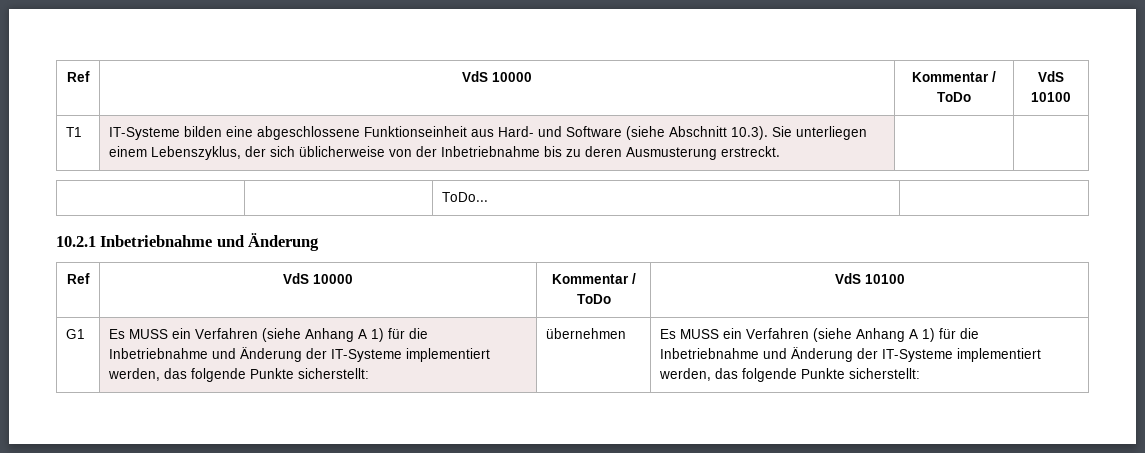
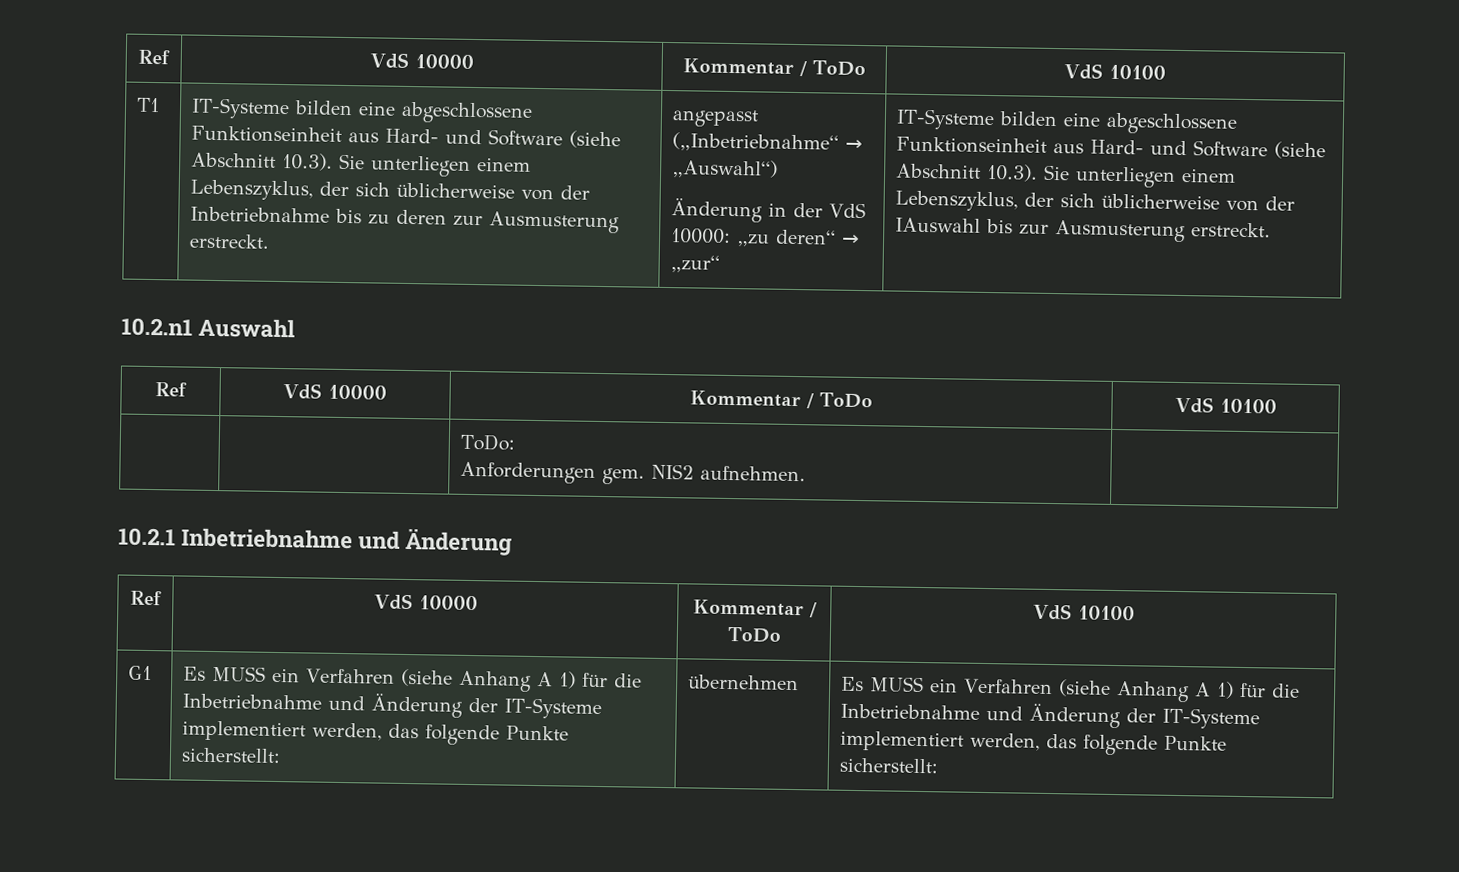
- IT-Systeme bilden eine abgeschlossene Funktionseinheit aus Hard- und Software (siehe Abschnitt 10.3). Sie unterliegen einem Lebenszyklus, der sich üblicherweise von der Inbetriebnahme bis zu deren Ausmusterung erstreckt.
+ IT-Systeme bilden eine abgeschlossene Funktionseinheit aus Hard- und Software (siehe Abschnitt 10.3). Sie unterliegen einem Lebenszyklus, der sich üblicherweise von der Inbetriebnahme bis zu deren zur Ausmusterung erstreckt.
- | | ToDo... |
+ angepasst („Inbetriebnahme“ → „Auswahl“)
+ Änderung in der VdS 10000: „zu deren“ → „zur“ | IT-Systeme bilden eine abgeschlossene Funktionseinheit aus Hard- und Software (siehe Abschnitt 10.3). Sie unterliegen einem Lebenszyklus, der sich üblicherweise von der IAuswahl bis zur Ausmusterung erstreckt.
+ 10.2.n1 Auswahl
+ Ref | VdS 10000 | Kommentar / ToDo | VdS 10100
+ | | ToDo:
+ Anforderungen gem. NIS2 aufnehmen. |

